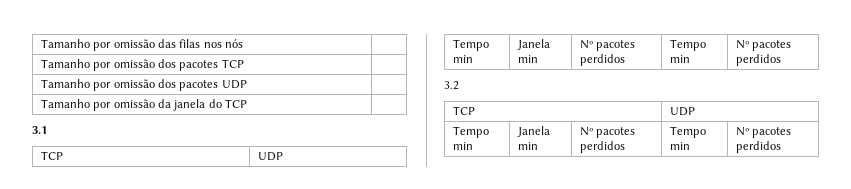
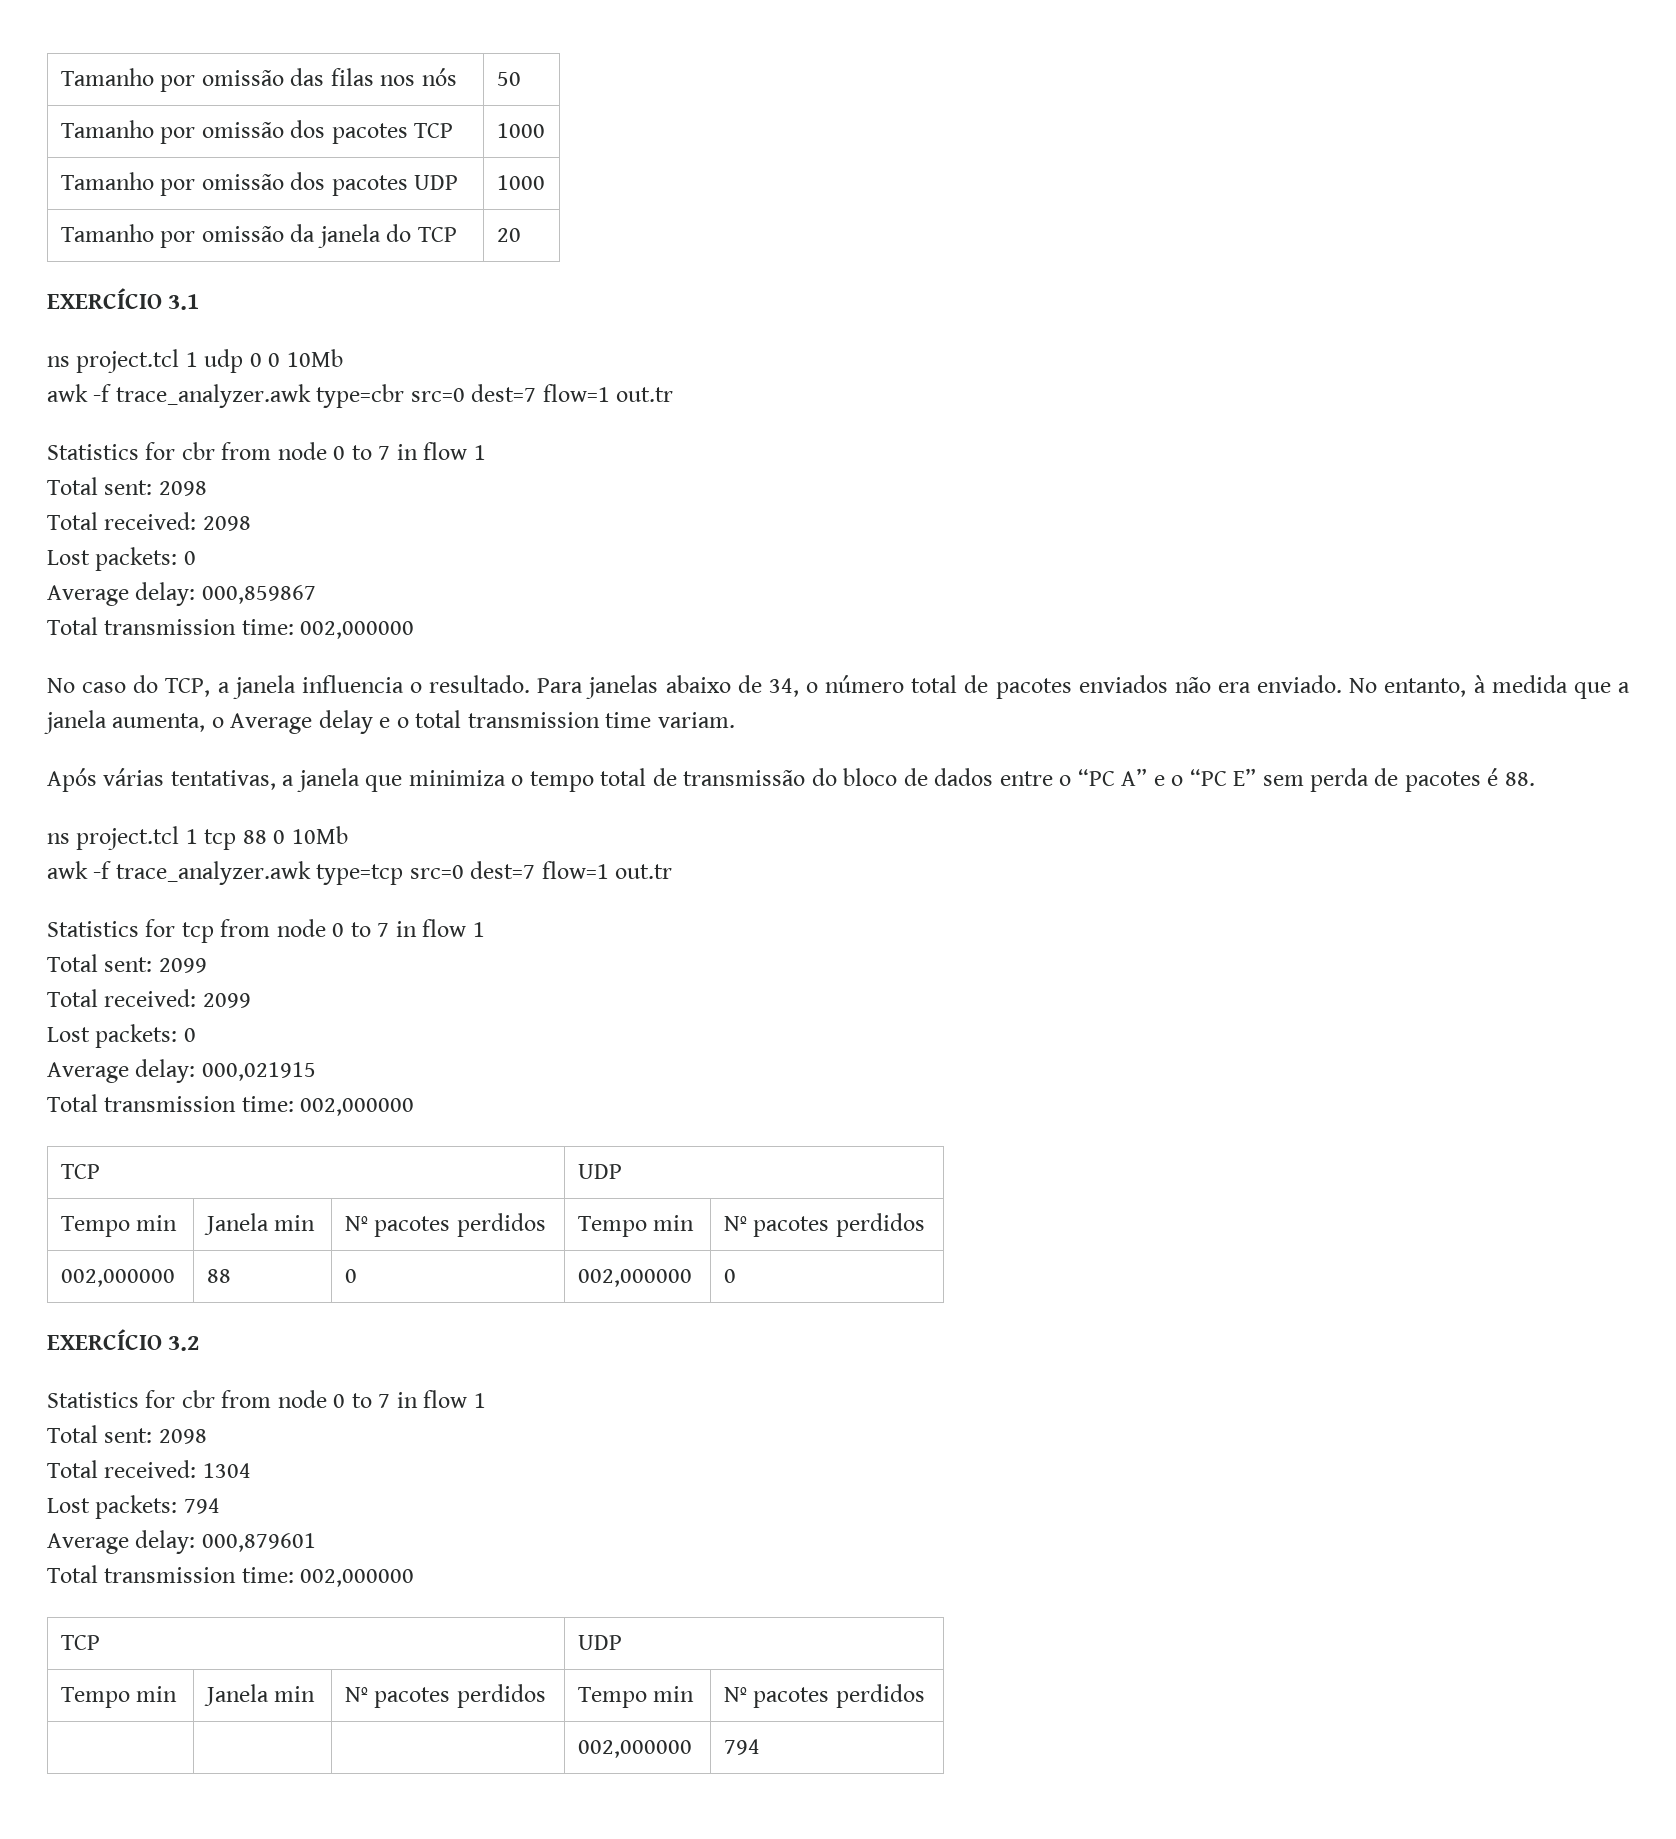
- Tamanho por omissão das filas nos nós |
+ Tamanho por omissão das filas nos nós | 50
- Tamanho por omissão dos pacotes TCP |
+ Tamanho por omissão dos pacotes TCP | 1000
- Tamanho por omissão dos pacotes UDP |
+ Tamanho por omissão dos pacotes UDP | 1000
- Tamanho por omissão da janela do TCP |
- 3.1
+ Tamanho por omissão da janela do TCP | 20
+ EXERCÍCIO 3.1
+ ns project.tcl 1 udp 0 0 10Mb
+ awk -f trace_analyzer.awk type=cbr src=0 dest=7 flow=1 out.tr
+ Statistics for cbr from node 0 to 7 in flow 1
+ Total sent: 2098
+ Total received: 2098
+ Lost packets: 0
+ Average delay: 000,859867
+ Total transmission time: 002,000000
+ No caso do TCP, a janela influencia o resultado. Para janelas abaixo de 34, o número total de pacotes enviados não era enviado. No entanto, à medida que a janela aumenta, o Average delay e o total transmission time variam.
+ Após várias tentativas, a janela que minimiza o tempo total de transmissão do bloco de dados entre o “PC A” e o “PC E” sem perda de pacotes é 88.
+ ns project.tcl 1 tcp 88 0 10Mb
+ awk -f trace_analyzer.awk type=tcp src=0 dest=7 flow=1 out.tr
+ Statistics for tcp from node 0 to 7 in flow 1
+ Total sent: 2099
+ Total received: 2099
+ Lost packets: 0
+ Average delay: 000,021915
+ Total transmission time: 002,000000
- 3.2
+ 002,000000 | 88 | 0 | 002,000000 | 0
+ EXERCÍCIO 3.2
+ Statistics for cbr from node 0 to 7 in flow 1
+ Total sent: 2098
+ Total received: 1304
+ Lost packets: 794
+ Average delay: 000,879601
+ Total transmission time: 002,000000
+ | | | 002,000000 | 794

